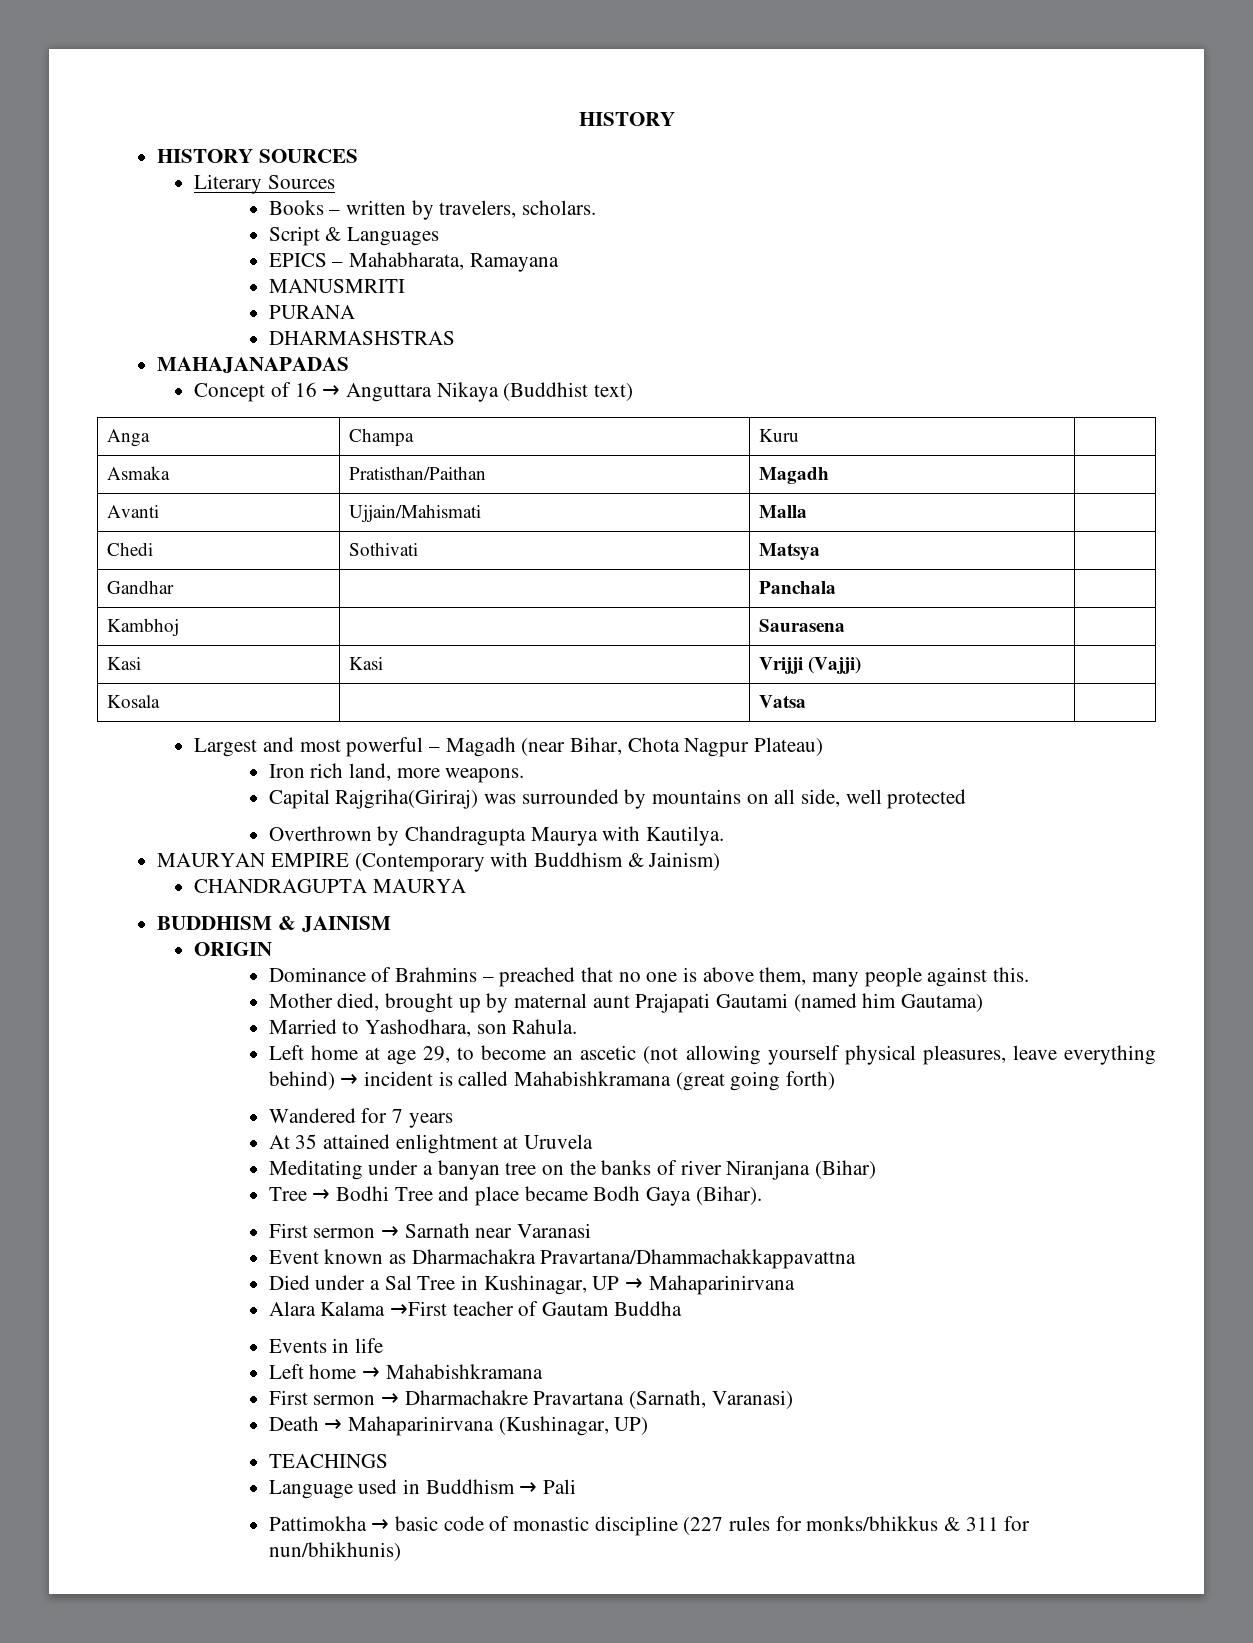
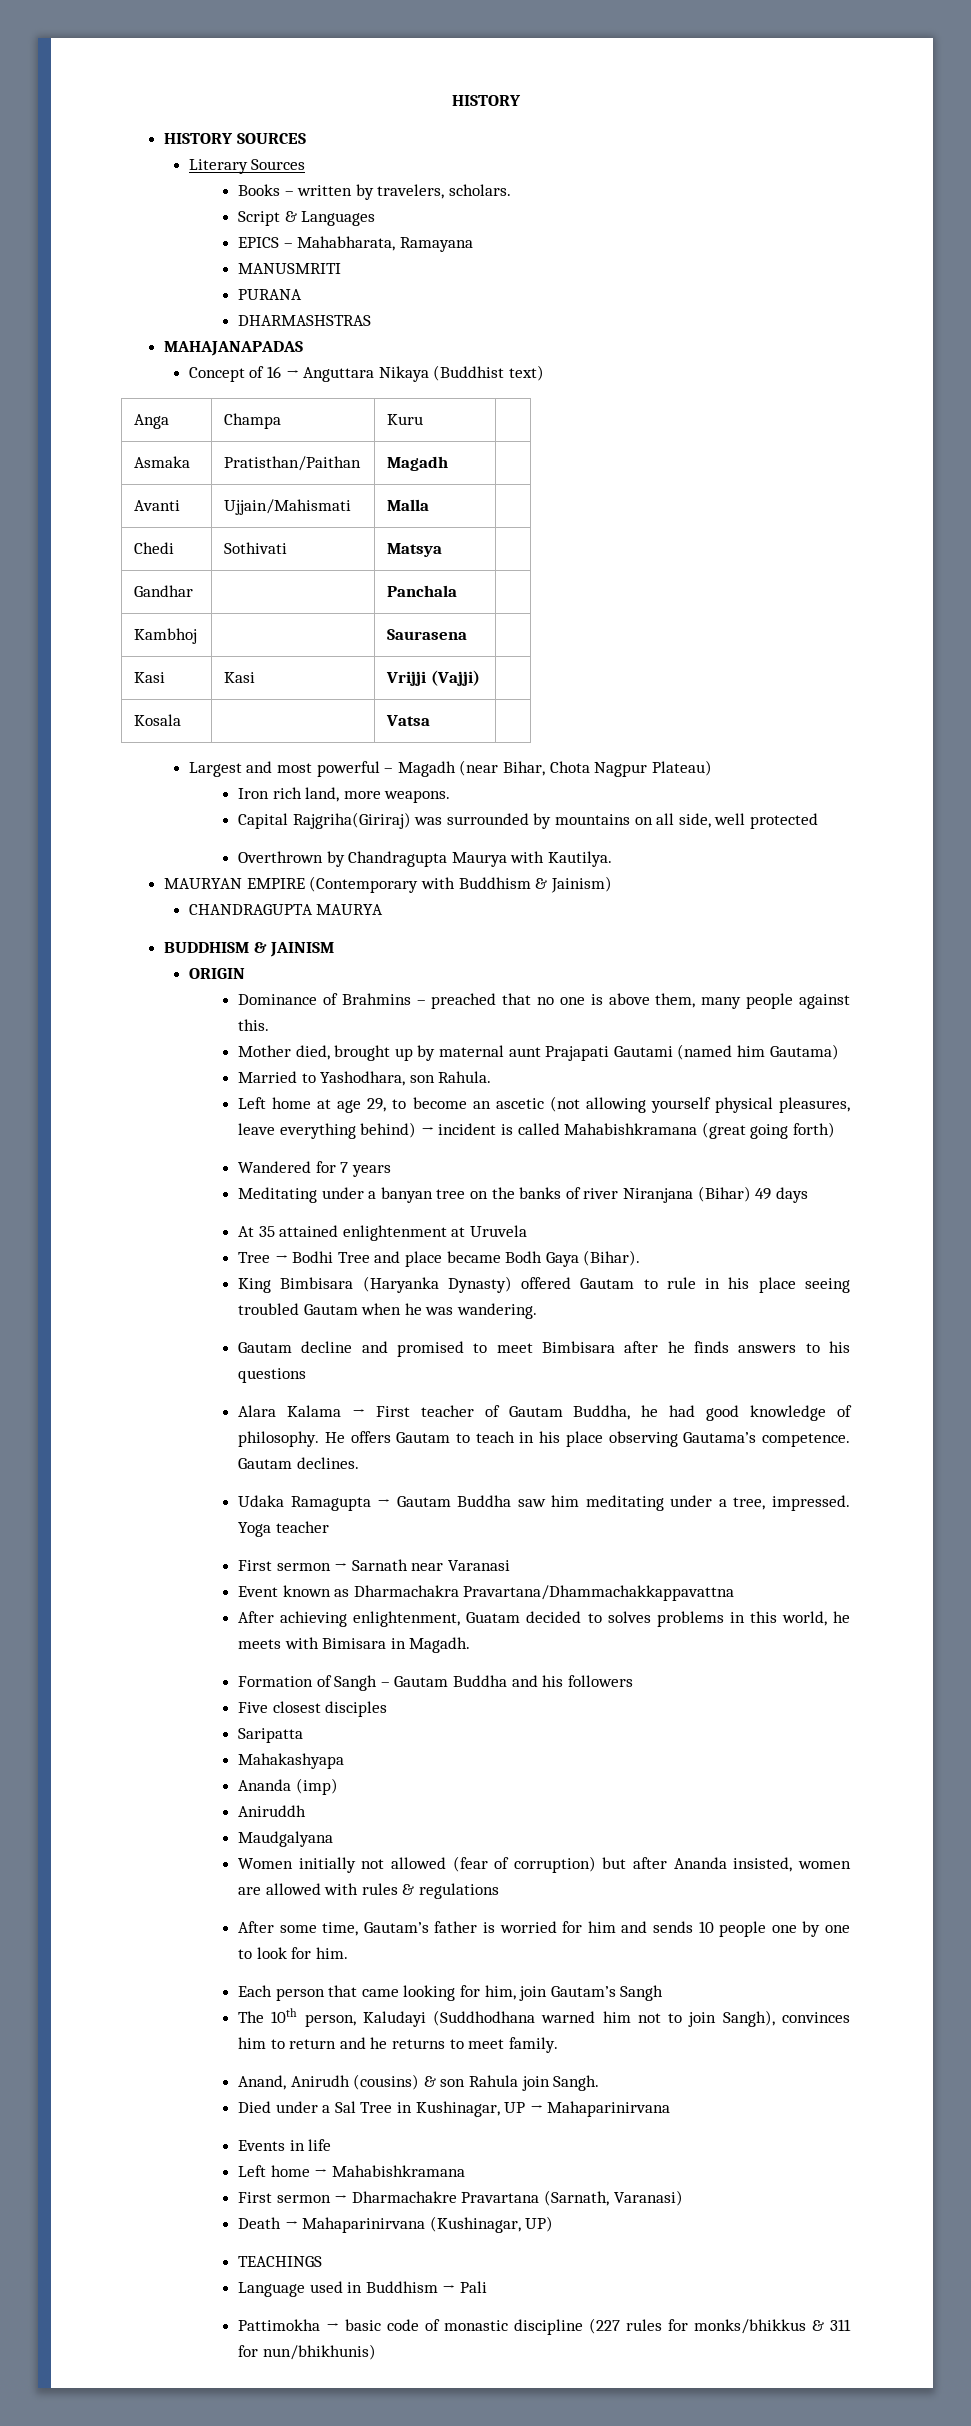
- At 35 attained enlightment at Uruvela
- Meditating under a banyan tree on the banks of river Niranjana (Bihar)
+ Meditating under a banyan tree on the banks of river Niranjana (Bihar) 49 days
+ At 35 attained enlightenment at Uruvela
+ King Bimbisara (Haryanka Dynasty) offered Gautam to rule in his place seeing troubled Gautam when he was wandering.
+ Gautam decline and promised to meet Bimbisara after he finds answers to his questions
+ Alara Kalama → First teacher of Gautam Buddha, he had good knowledge of philosophy. He offers Gautam to teach in his place observing Gautama’s competence. Gautam declines.
+ Udaka Ramagupta → Gautam Buddha saw him meditating under a tree, impressed. Yoga teacher
+ After achieving enlightenment, Guatam decided to solves problems in this world, he meets with Bimisara in Magadh.
+ Formation of Sangh – Gautam Buddha and his followers
+ Five closest disciples
+ Saripatta
+ Mahakashyapa
+ Ananda (imp)
+ Aniruddh
+ Maudgalyana
+ Women initially not allowed (fear of corruption) but after Ananda insisted, women are allowed with rules & regulations
+ After some time, Gautam’s father is worried for him and sends 10 people one by one to look for him.
+ Each person that came looking for him, join Gautam’s Sangh
+ The 10th person, Kaludayi (Suddhodhana warned him not to join Sangh), convinces him to return and he returns to meet family.
+ Anand, Anirudh (cousins) & son Rahula join Sangh.
- Alara Kalama →First teacher of Gautam Buddha

